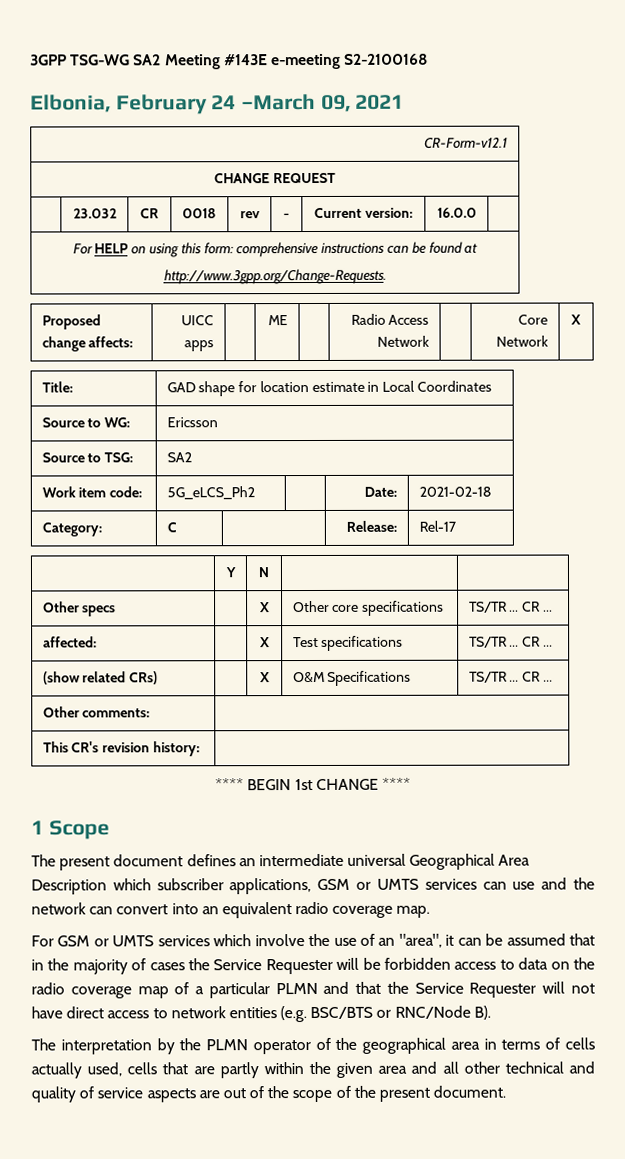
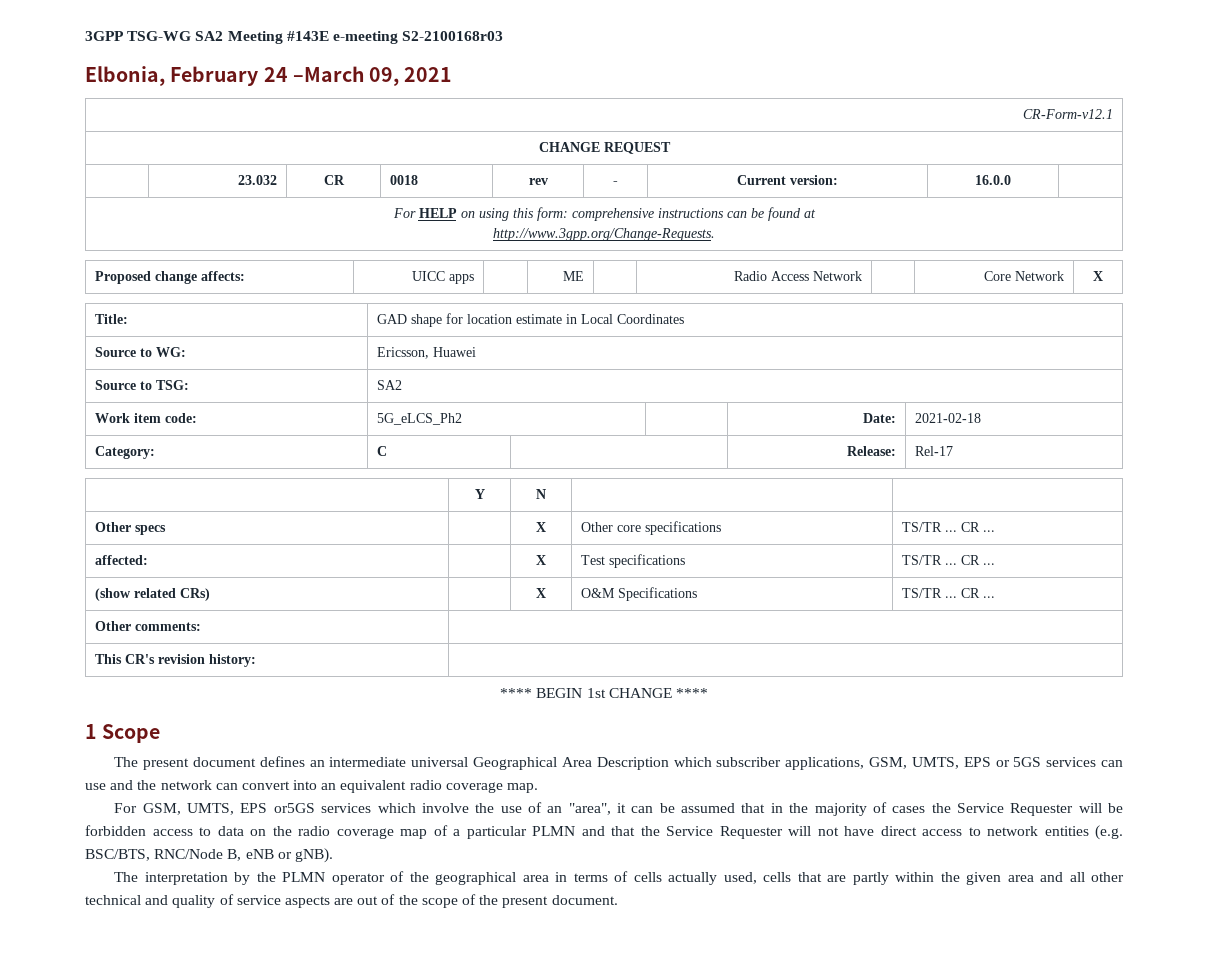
- 3GPP TSG-WG SA2 Meeting #143E e-meeting S2-2100168
+ 3GPP TSG-WG SA2 Meeting #143E e-meeting S2-2100168r03
- Source to WG: | Ericsson
+ Source to WG: | Ericsson, Huawei
- The present document defines an intermediate universal Geographical Area Description which subscriber applications, GSM or UMTS services can use and the network can convert into an equivalent radio coverage map.
+ The present document defines an intermediate universal Geographical Area Description which subscriber applications, GSM, UMTS, EPS or 5GS services can use and the network can convert into an equivalent radio coverage map.
- For GSM or UMTS services which involve the use of an "area", it can be assumed that in the majority of cases the Service Requester will be forbidden access to data on the radio coverage map of a particular PLMN and that the Service Requester will not have direct access to network entities (e.g. BSC/BTS or RNC/Node B).
+ For GSM, UMTS, EPS or5GS services which involve the use of an "area", it can be assumed that in the majority of cases the Service Requester will be forbidden access to data on the radio coverage map of a particular PLMN and that the Service Requester will not have direct access to network entities (e.g. BSC/BTS, RNC/Node B, eNB or gNB).

